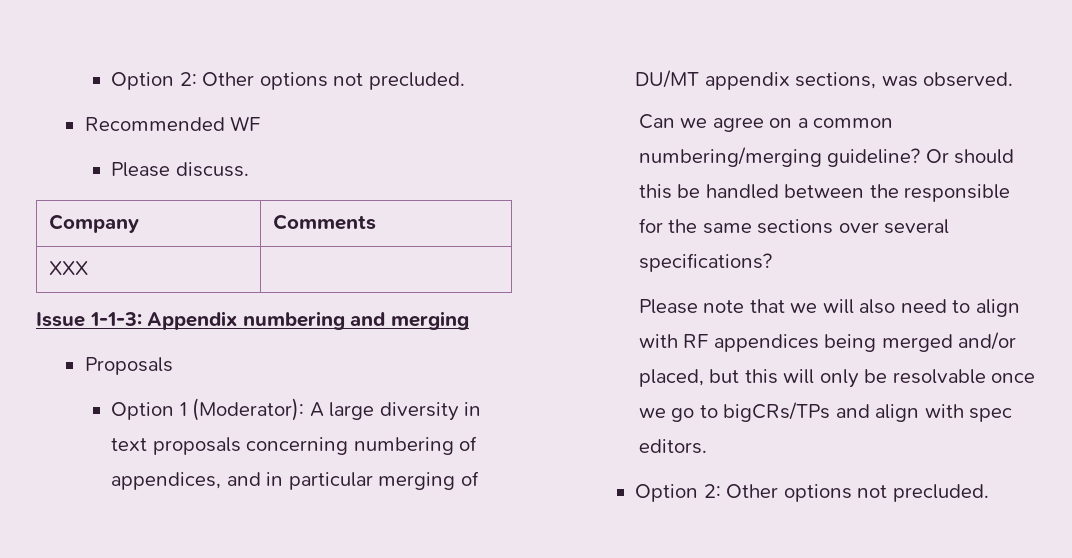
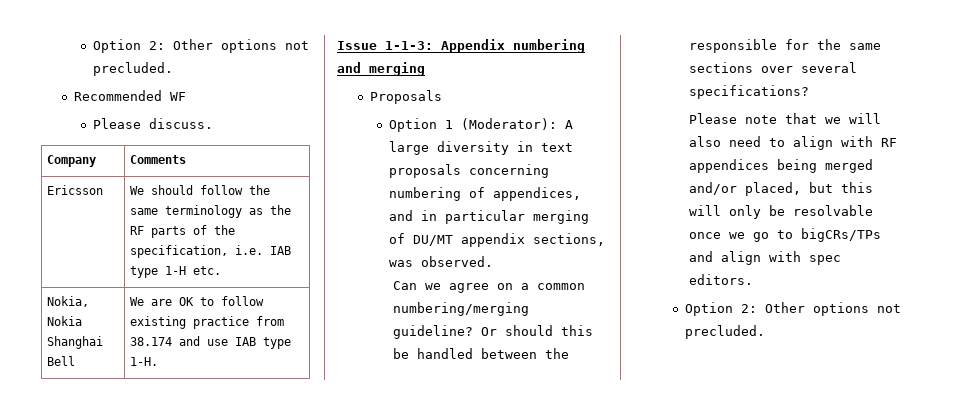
- XXX |
+ Ericsson | We should follow the same terminology as the RF parts of the specification, i.e. IAB type 1-H etc.
+ Nokia, Nokia Shanghai Bell | We are OK to follow existing practice from 38.174 and use IAB type 1-H.

